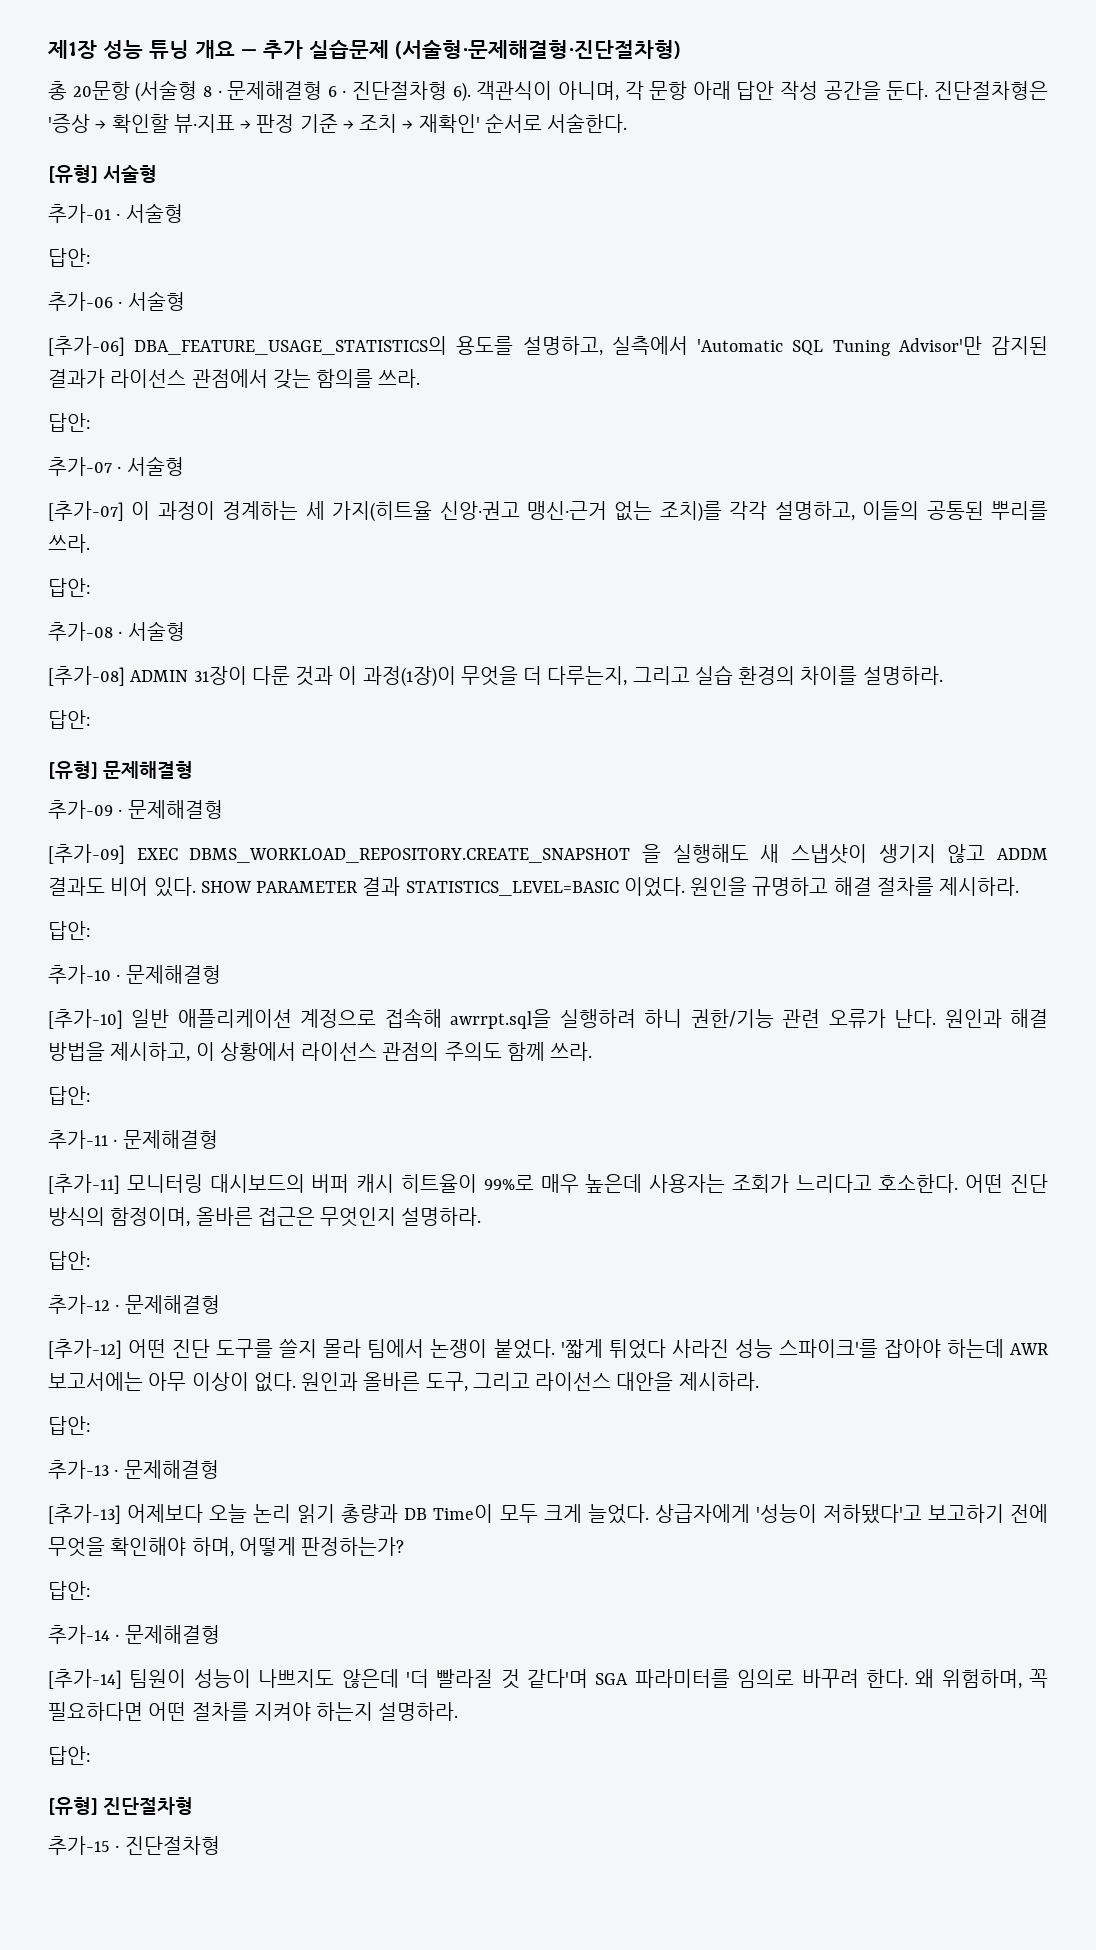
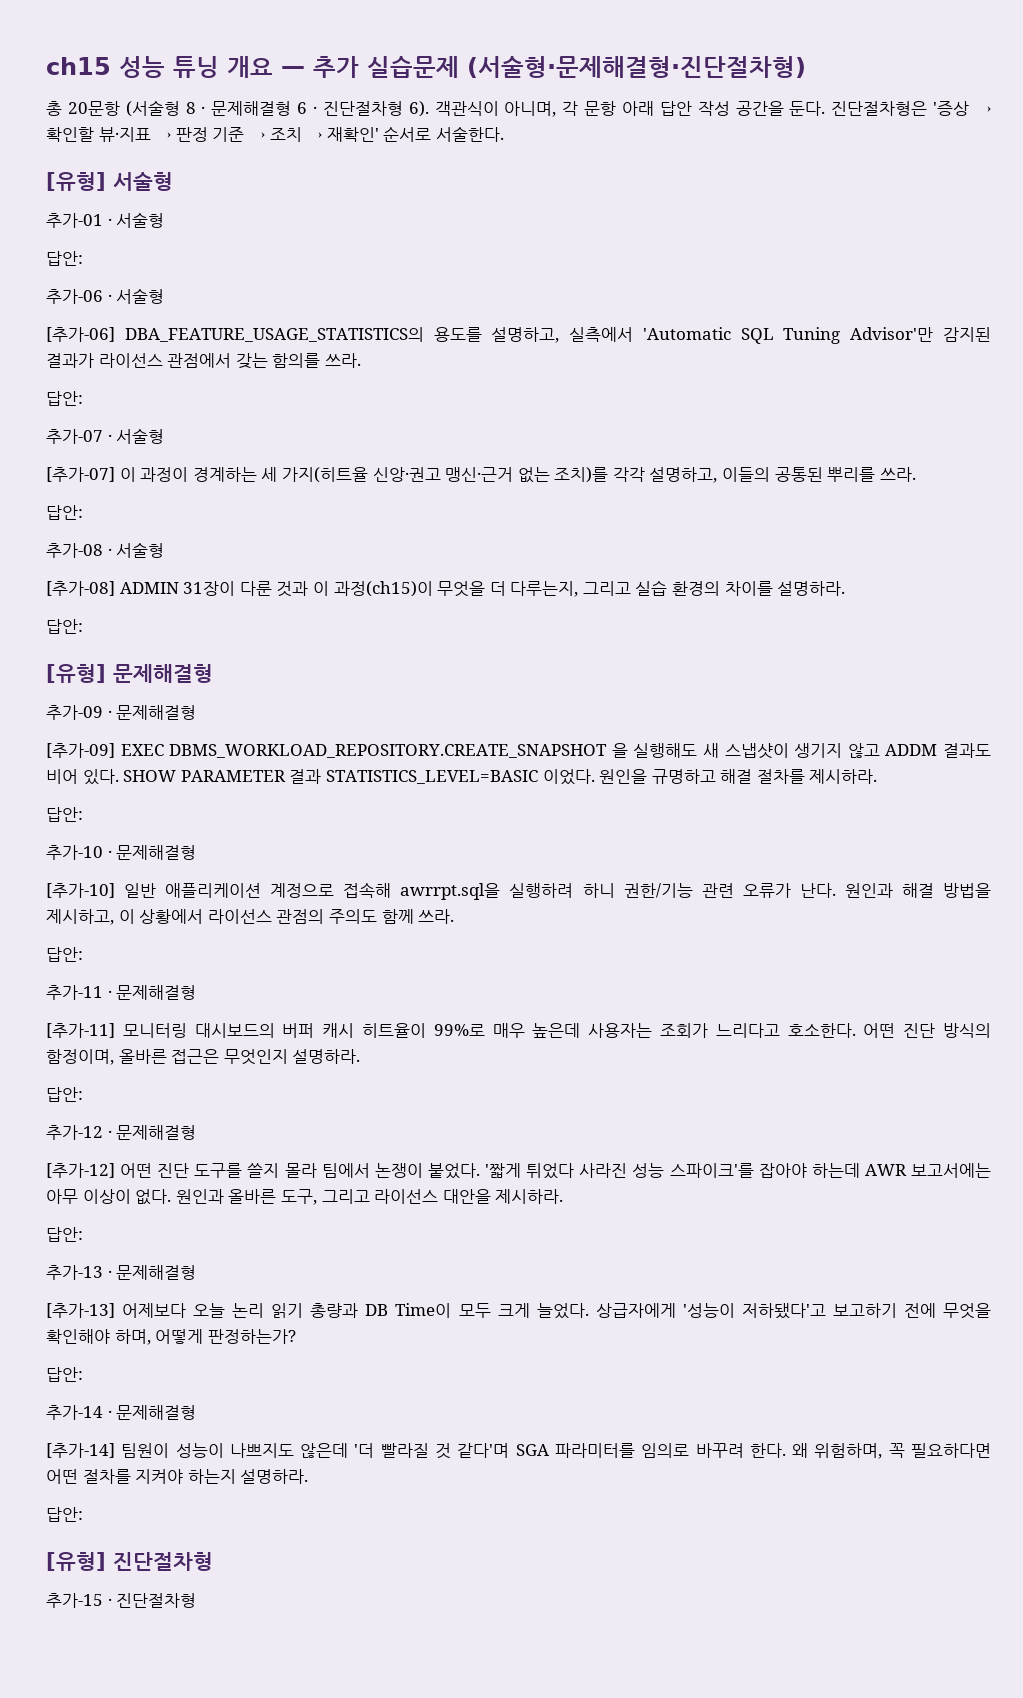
- 제1장 성능 튜닝 개요 — 추가 실습문제 (서술형·문제해결형·진단절차형)
+ ch15 성능 튜닝 개요 — 추가 실습문제 (서술형·문제해결형·진단절차형)
- [추가-08] ADMIN 31장이 다룬 것과 이 과정(1장)이 무엇을 더 다루는지, 그리고 실습 환경의 차이를 설명하라.
+ [추가-08] ADMIN 31장이 다룬 것과 이 과정(ch15)이 무엇을 더 다루는지, 그리고 실습 환경의 차이를 설명하라.

